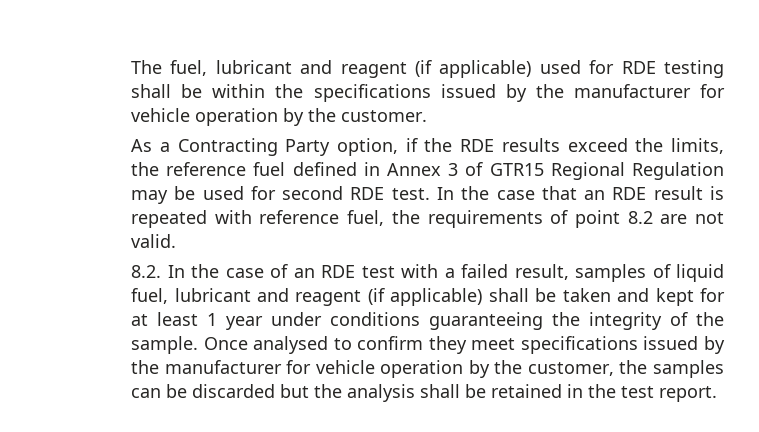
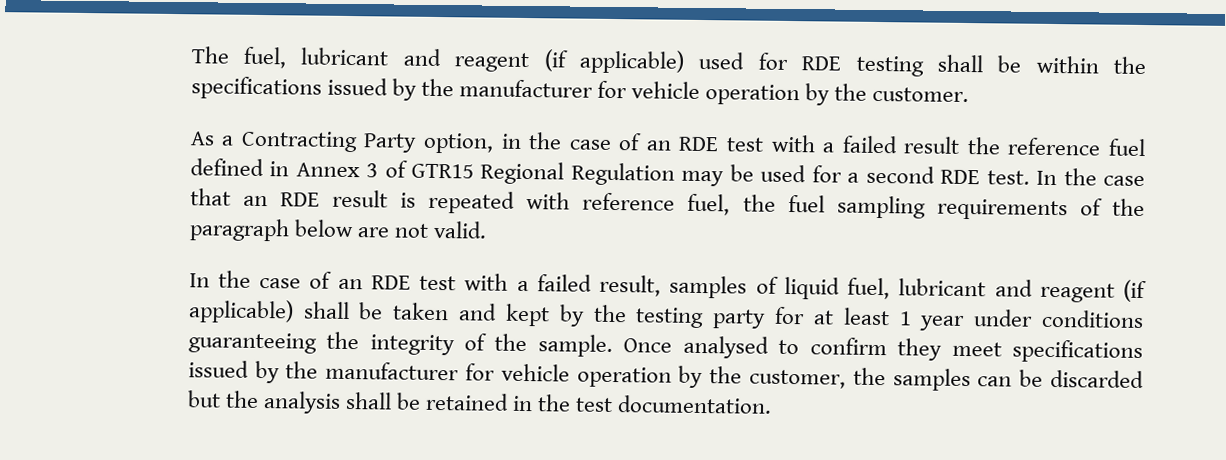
- As a Contracting Party option, if the RDE results exceed the limits, the reference fuel defined in Annex 3 of GTR15 Regional Regulation may be used for second RDE test.
+ As a Contracting Party option, in the case of an RDE test with a failed result the reference fuel defined in Annex 3 of GTR15 Regional Regulation may be used for a second RDE test.
- In the case that an RDE result is repeated with reference fuel, the requirements of point 8.2 are not valid.
+ In the case that an RDE result is repeated with reference fuel, the fuel sampling requirements of the paragraph below are not valid.
- 8.2. In the case of an RDE test with a failed result, samples of liquid fuel, lubricant and reagent (if applicable) shall be taken and kept for at least 1 year under conditions guaranteeing the integrity of the sample.
+ In the case of an RDE test with a failed result, samples of liquid fuel, lubricant and reagent (if applicable) shall be taken and kept by the testing party for at least 1 year under conditions guaranteeing the integrity of the sample.
- Once analysed to confirm they meet specifications issued by the manufacturer for vehicle operation by the customer, the samples can be discarded but the analysis shall be retained in the test report.
+ Once analysed to confirm they meet specifications issued by the manufacturer for vehicle operation by the customer, the samples can be discarded but the analysis shall be retained in the test documentation.

